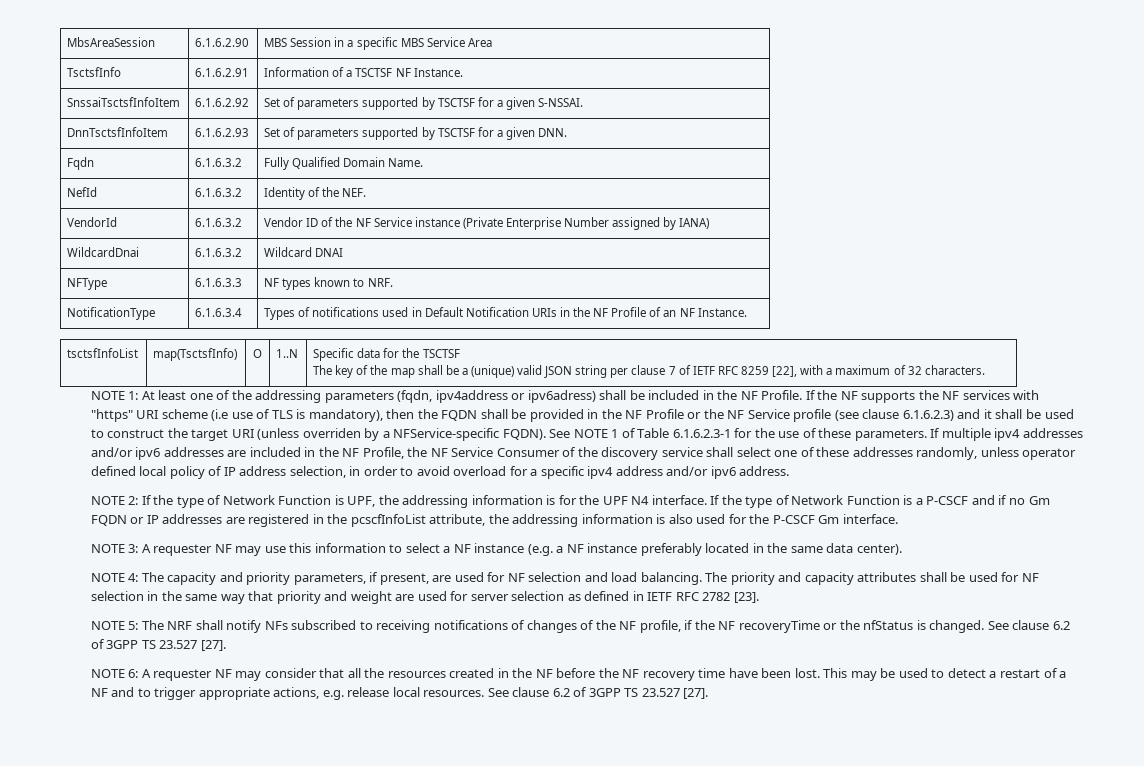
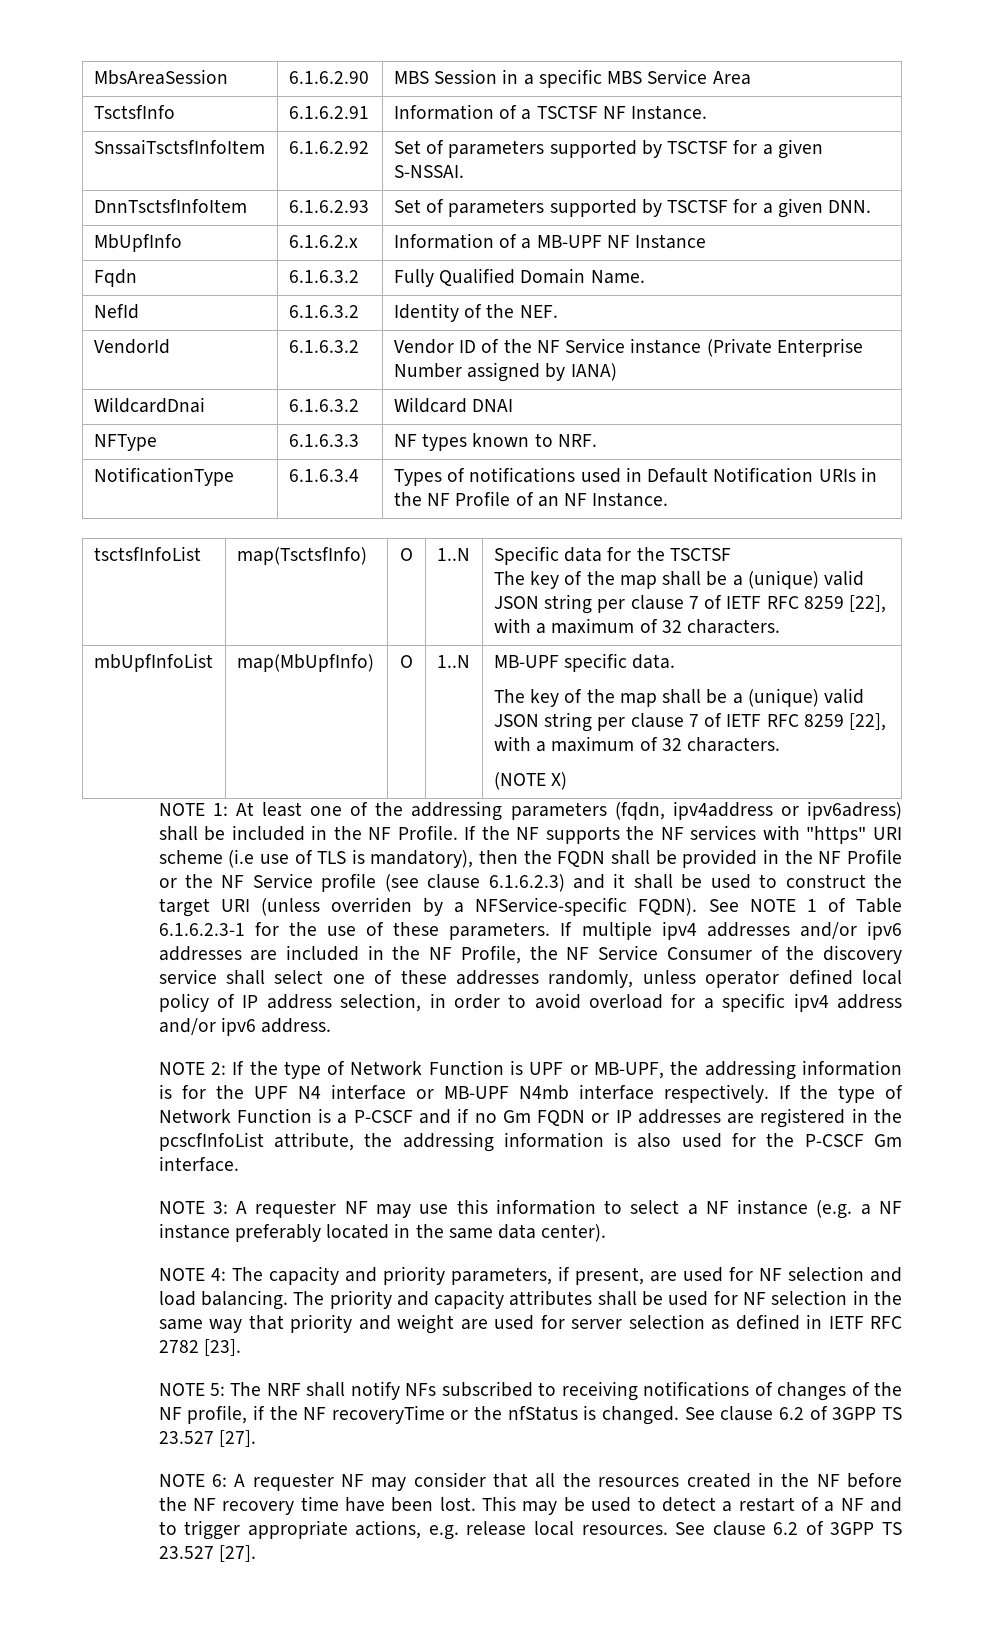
+ MbUpfInfo | 6.1.6.2.x | Information of a MB-UPF NF Instance
+ mbUpfInfoList | map(MbUpfInfo) | O | 1..N | MB-UPF specific data.
+ The key of the map shall be a (unique) valid JSON string per clause 7 of IETF RFC 8259 [22], with a maximum of 32 characters.
+ (NOTE X)
- NOTE 2: If the type of Network Function is UPF, the addressing information is for the UPF N4 interface.
+ NOTE 2: If the type of Network Function is UPF or MB-UPF, the addressing information is for the UPF N4 interface or MB-UPF N4mb interface respectively.

